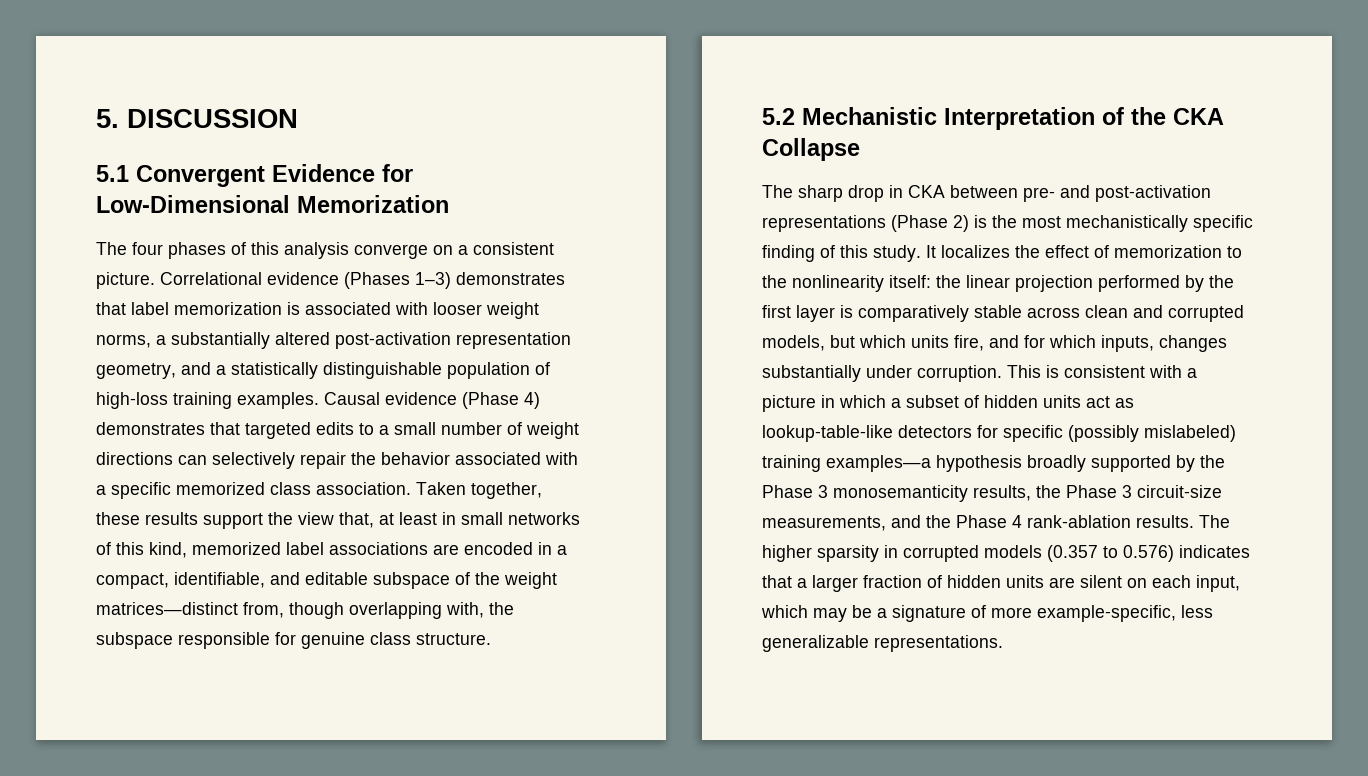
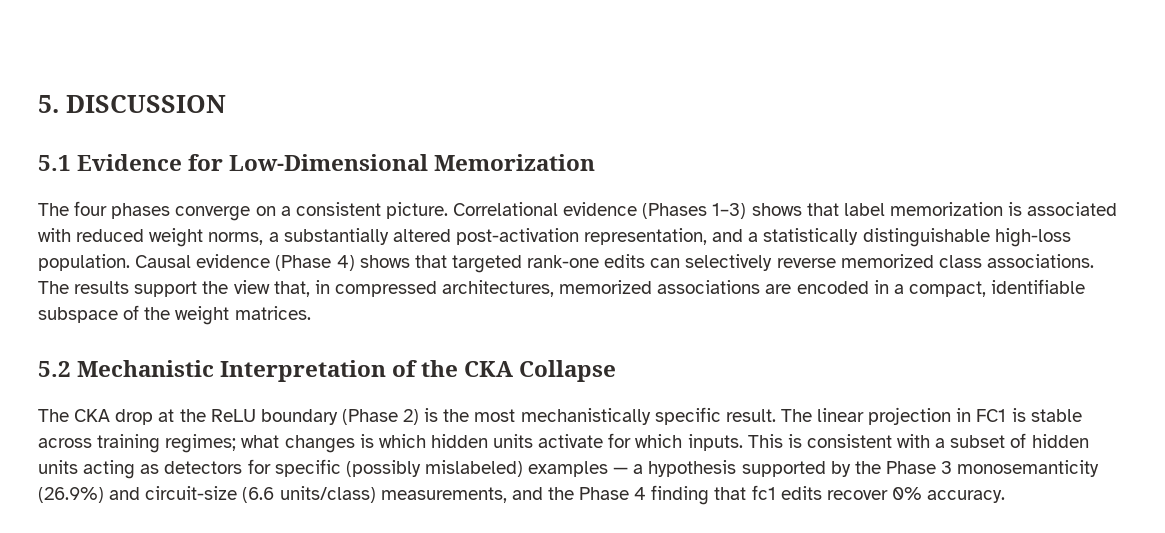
- 5.1 Convergent Evidence for Low-Dimensional Memorization
+ 5.1 Evidence for Low-Dimensional Memorization
- The four phases of this analysis converge on a consistent picture.
+ The four phases converge on a consistent picture.
- Correlational evidence (Phases 1–3) demonstrates that label memorization is associated with looser weight norms, a substantially altered post-activation representation geometry, and a statistically distinguishable population of high-loss training examples.
+ Correlational evidence (Phases 1–3) shows that label memorization is associated with reduced weight norms, a substantially altered post-activation representation, and a statistically distinguishable high-loss population.
- Causal evidence (Phase 4) demonstrates that targeted edits to a small number of weight directions can selectively repair the behavior associated with a specific memorized class association. Taken together, these results support the view that, at least in small networks of this kind, memorized label associations are encoded in a compact, identifiable, and editable subspace of the weight matrices—distinct from, though overlapping with, the subspace responsible for genuine class structure.
+ Causal evidence (Phase 4) shows that targeted rank-one edits can selectively reverse memorized class associations. The results support the view that, in compressed architectures, memorized associations are encoded in a compact, identifiable subspace of the weight matrices.
- The sharp drop in CKA between pre- and post-activation representations (Phase 2) is the most mechanistically specific finding of this study. It localizes the effect of memorization to the nonlinearity itself: the linear projection performed by the first layer is comparatively stable across clean and corrupted models, but which units fire, and for which inputs, changes substantially under corruption.
+ The CKA drop at the ReLU boundary (Phase 2) is the most mechanistically specific result. The linear projection in FC1 is stable across training regimes; what changes is which hidden units activate for which inputs.
- This is consistent with a picture in which a subset of hidden units act as lookup-table-like detectors for specific (possibly mislabeled) training examples—a hypothesis broadly supported by the Phase 3 monosemanticity results, the Phase 3 circuit-size measurements, and the Phase 4 rank-ablation results. The higher sparsity in corrupted models (0.357 to 0.576) indicates that a larger fraction of hidden units are silent on each input, which may be a signature of more example-specific, less generalizable representations.
+ This is consistent with a subset of hidden units acting as detectors for specific (possibly mislabeled) examples — a hypothesis supported by the Phase 3 monosemanticity (26.9%) and circuit-size (6.6 units/class) measurements, and the Phase 4 finding that fc1 edits recover 0% accuracy.

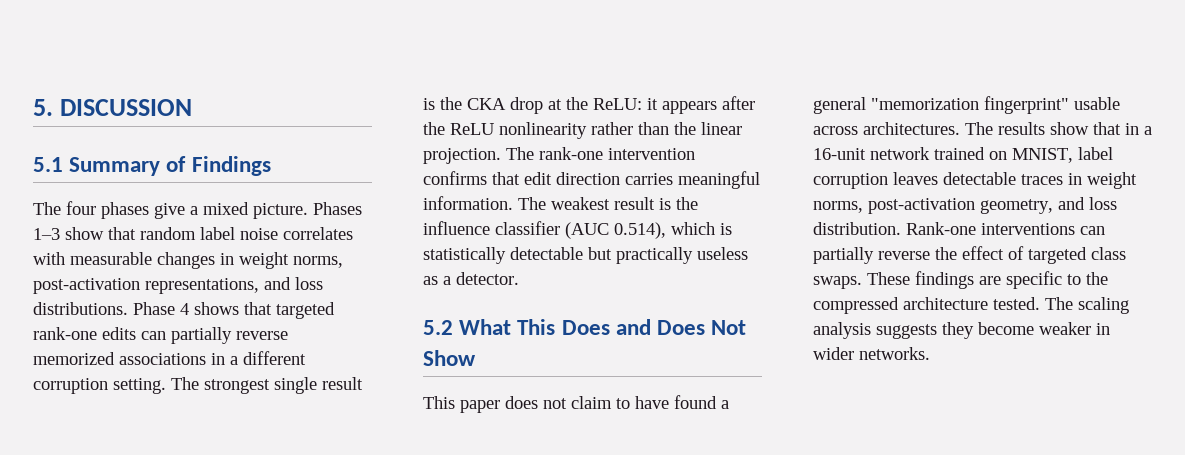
- 5.1 Evidence for Low-Dimensional Memorization
+ 5.1 Summary of Findings
- The four phases converge on a consistent picture. Correlational evidence (Phases 1–3) shows that label memorization is associated with reduced weight norms, a substantially altered post-activation representation, and a statistically distinguishable high-loss population. Causal evidence (Phase 4) shows that targeted rank-one edits can selectively reverse memorized class associations. The results support the view that, in compressed architectures, memorized associations are encoded in a compact, identifiable subspace of the weight matrices.
- 5.2 Mechanistic Interpretation of the CKA Collapse
- The CKA drop at the ReLU boundary (Phase 2) is the most mechanistically specific result. The linear projection in FC1 is stable across training regimes; what changes is which hidden units activate for which inputs. This is consistent with a subset of hidden units acting as detectors for specific (possibly mislabeled) examples — a hypothesis supported by the Phase 3 monosemanticity (26.9%) and circuit-size (6.6 units/class) measurements, and the Phase 4 finding that fc1 edits recover 0% accuracy.
+ The four phases give a mixed picture. Phases 1–3 show that random label noise correlates with measurable changes in weight norms, post-activation representations, and loss distributions. Phase 4 shows that targeted rank-one edits can partially reverse memorized associations in a different corruption setting. The strongest single result is the CKA drop at the ReLU: it appears after the ReLU nonlinearity rather than the linear projection. The rank-one intervention confirms that edit direction carries meaningful information. The weakest result is the influence classifier (AUC 0.514), which is statistically detectable but practically useless as a detector.
+ 5.2 What This Does and Does Not Show
+ This paper does not claim to have found a general "memorization fingerprint" usable across architectures. The results show that in a 16-unit network trained on MNIST, label corruption leaves detectable traces in weight norms, post-activation geometry, and loss distribution. Rank-one interventions can partially reverse the effect of targeted class swaps. These findings are specific to the compressed architecture tested. The scaling analysis suggests they become weaker in wider networks.

